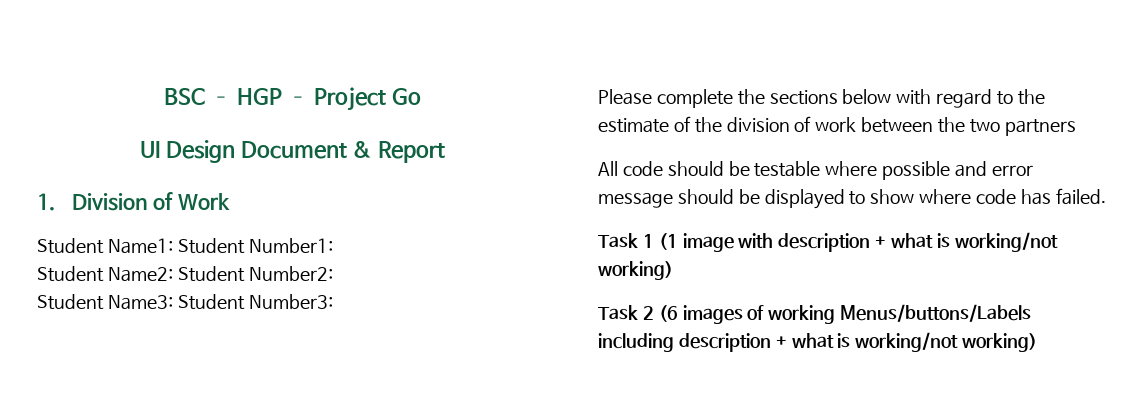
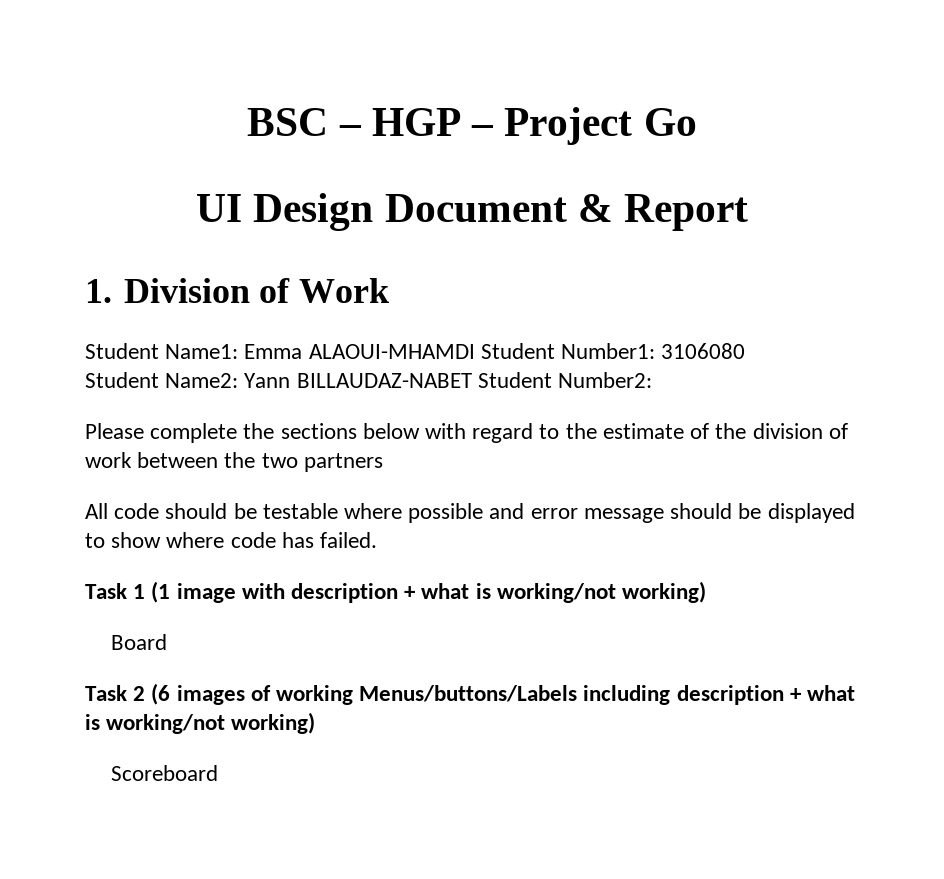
- Student Name1: Student Number1:
+ Student Name1: Emma ALAOUI-MHAMDI Student Number1: 3106080
- Student Name2: Student Number2:
+ Student Name2: Yann BILLAUDAZ-NABET Student Number2:
- Student Name3: Student Number3:
+ Board
+ Scoreboard

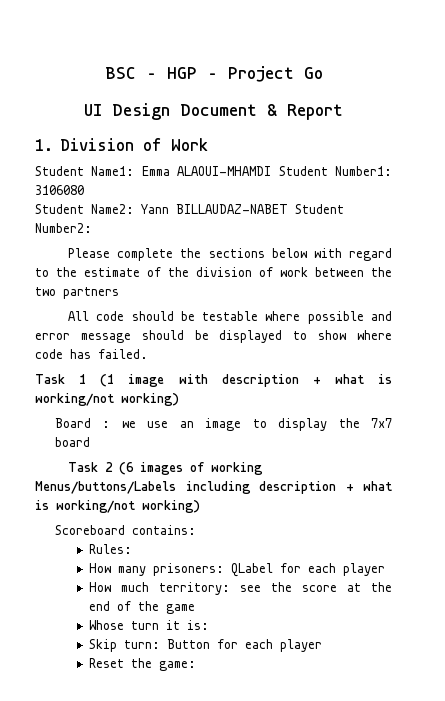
- Board
+ Board : we use an image to display the 7x7 board
- Scoreboard
+ Scoreboard contains:
+ Rules:
+ How many prisoners: QLabel for each player
+ How much territory: see the score at the end of the game
+ Whose turn it is:
+ Skip turn: Button for each player
+ Reset the game:

